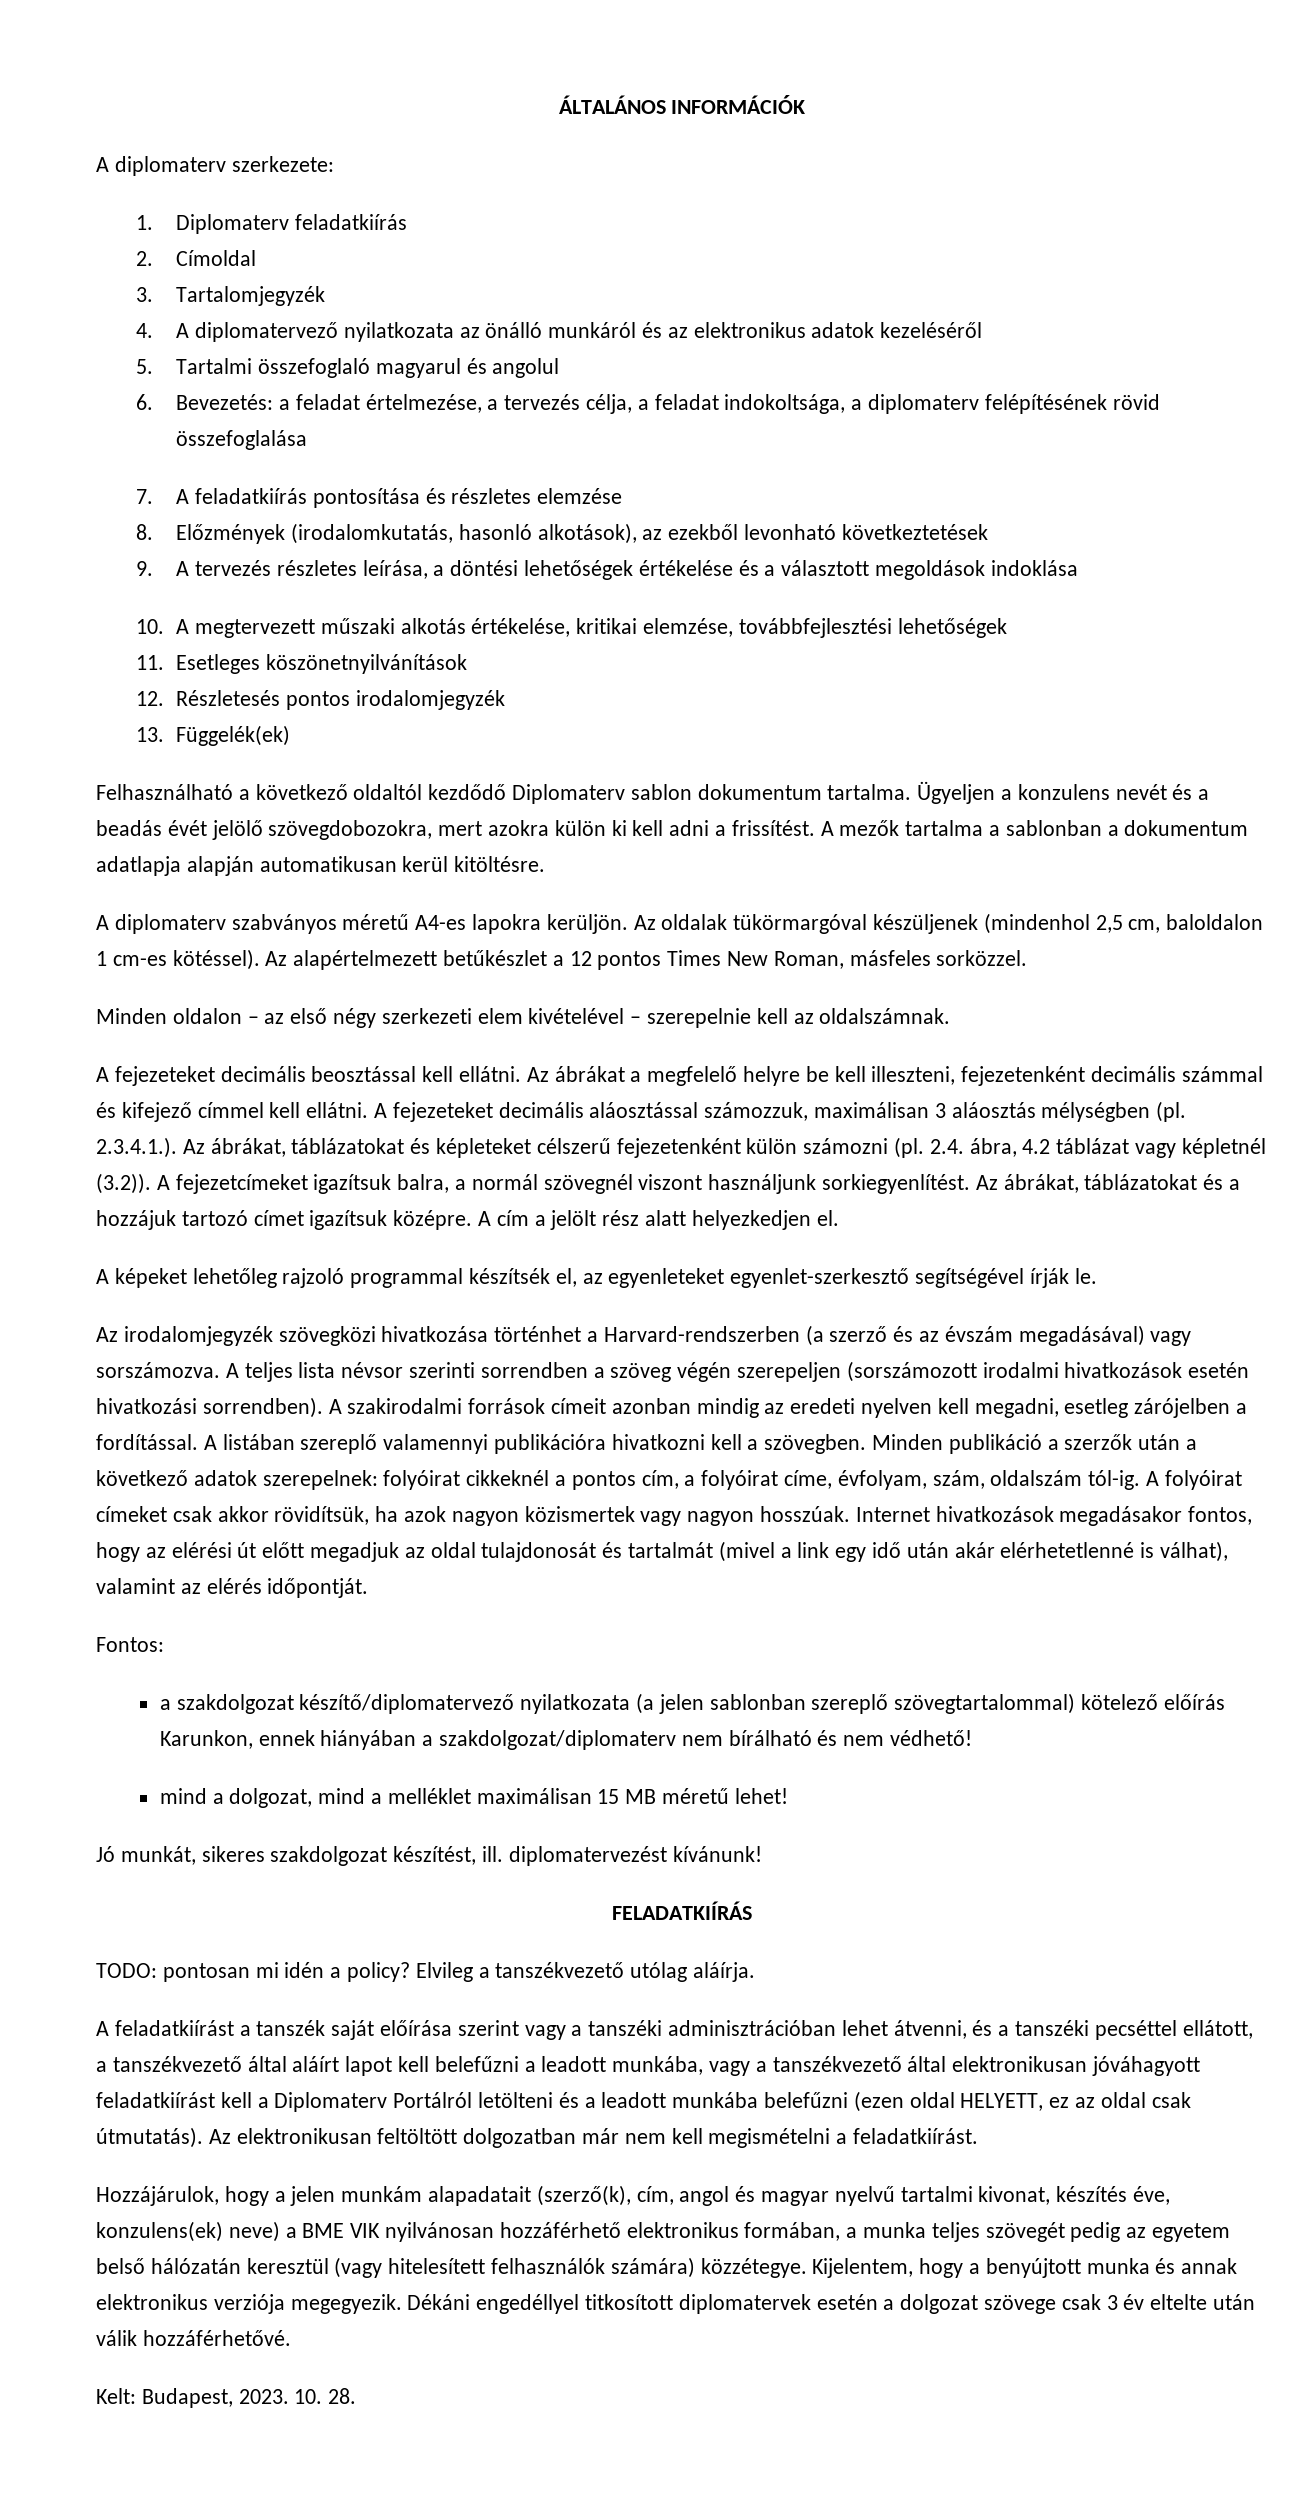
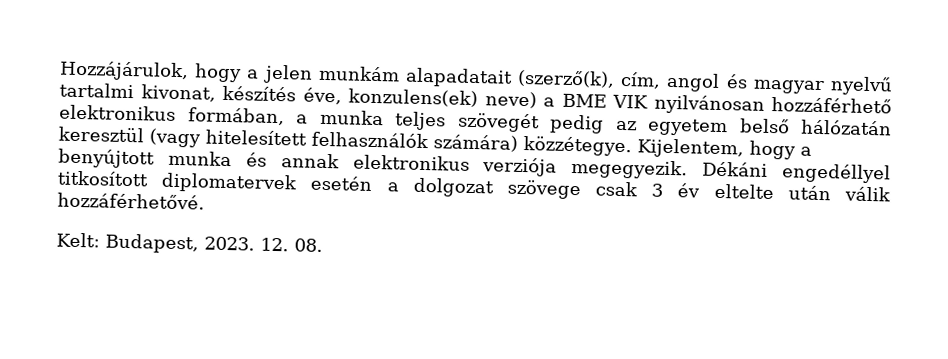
- ÁLTALÁNOS INFORMÁCIÓK
- A diplomaterv szerkezete:
- 1. Diplomaterv feladatkiírás
- 2. Címoldal
- 3. Tartalomjegyzék
- 4. A diplomatervező nyilatkozata az önálló munkáról és az elektronikus adatok kezeléséről
- 5. Tartalmi összefoglaló magyarul és angolul
- 6. Bevezetés: a feladat értelmezése, a tervezés célja, a feladat indokoltsága, a diplomaterv felépítésének rövid összefoglalása
- 7. A feladatkiírás pontosítása és részletes elemzése
- 8. Előzmények (irodalomkutatás, hasonló alkotások), az ezekből levonható következtetések
- 9. A tervezés részletes leírása, a döntési lehetőségek értékelése és a választott megoldások indoklása
- 10. A megtervezett műszaki alkotás értékelése, kritikai elemzése, továbbfejlesztési lehetőségek
- 11. Esetleges köszönetnyilvánítások
- 12. Részletesés pontos irodalomjegyzék
- 13. Függelék(ek)
- Felhasználható a következő oldaltól kezdődő Diplomaterv sablon dokumentum tartalma. Ügyeljen a konzulens nevét és a beadás évét jelölő szövegdobozokra, mert azokra külön ki kell adni a frissítést. A mezők tartalma a sablonban a dokumentum adatlapja alapján automatikusan kerül kitöltésre.
- A diplomaterv szabványos méretű A4-es lapokra kerüljön. Az oldalak tükörmargóval készüljenek (mindenhol 2,5 cm, baloldalon 1 cm-es kötéssel). Az alapértelmezett betűkészlet a 12 pontos Times New Roman, másfeles sorközzel.
- Minden oldalon – az első négy szerkezeti elem kivételével – szerepelnie kell az oldalszámnak.
- A fejezeteket decimális beosztással kell ellátni. Az ábrákat a megfelelő helyre be kell illeszteni, fejezetenként decimális számmal és kifejező címmel kell ellátni. A fejezeteket decimális aláosztással számozzuk, maximálisan 3 aláosztás mélységben (pl. 2.3.4.1.). Az ábrákat, táblázatokat és képleteket célszerű fejezetenként külön számozni (pl. 2.4. ábra, 4.2 táblázat vagy képletnél (3.2)). A fejezetcímeket igazítsuk balra, a normál szövegnél viszont használjunk sorkiegyenlítést. Az ábrákat, táblázatokat és a hozzájuk tartozó címet igazítsuk középre. A cím a jelölt rész alatt helyezkedjen el.
- A képeket lehetőleg rajzoló programmal készítsék el, az egyenleteket egyenlet-szerkesztő segítségével írják le.
- Az irodalomjegyzék szövegközi hivatkozása történhet a Harvard-rendszerben (a szerző és az évszám megadásával) vagy sorszámozva. A teljes lista névsor szerinti sorrendben a szöveg végén szerepeljen (sorszámozott irodalmi hivatkozások esetén hivatkozási sorrendben). A szakirodalmi források címeit azonban mindig az eredeti nyelven kell megadni, esetleg zárójelben a fordítással. A listában szereplő valamennyi publikációra hivatkozni kell a szövegben. Minden publikáció a szerzők után a következő adatok szerepelnek: folyóirat cikkeknél a pontos cím, a folyóirat címe, évfolyam, szám, oldalszám tól-ig. A folyóirat címeket csak akkor rövidítsük, ha azok nagyon közismertek vagy nagyon hosszúak. Internet hivatkozások megadásakor fontos, hogy az elérési út előtt megadjuk az oldal tulajdonosát és tartalmát (mivel a link egy idő után akár elérhetetlenné is válhat), valamint az elérés időpontját.
- Fontos:
- a szakdolgozat készítő/diplomatervező nyilatkozata (a jelen sablonban szereplő szövegtartalommal) kötelező előírás Karunkon, ennek hiányában a szakdolgozat/diplomaterv nem bírálható és nem védhető!
- mind a dolgozat, mind a melléklet maximálisan 15 MB méretű lehet!
- Jó munkát, sikeres szakdolgozat készítést, ill. diplomatervezést kívánunk!
- FELADATKIÍRÁS
- TODO: pontosan mi idén a policy? Elvileg a tanszékvezető utólag aláírja.
- A feladatkiírást a tanszék saját előírása szerint vagy a tanszéki adminisztrációban lehet átvenni, és a tanszéki pecséttel ellátott, a tanszékvezető által aláírt lapot kell belefűzni a leadott munkába, vagy a tanszékvezető által elektronikusan jóváhagyott feladatkiírást kell a Diplomaterv Portálról letölteni és a leadott munkába belefűzni (ezen oldal HELYETT, ez az oldal csak útmutatás). Az elektronikusan feltöltött dolgozatban már nem kell megismételni a feladatkiírást.
- 10. 28.
+ 12. 08.

